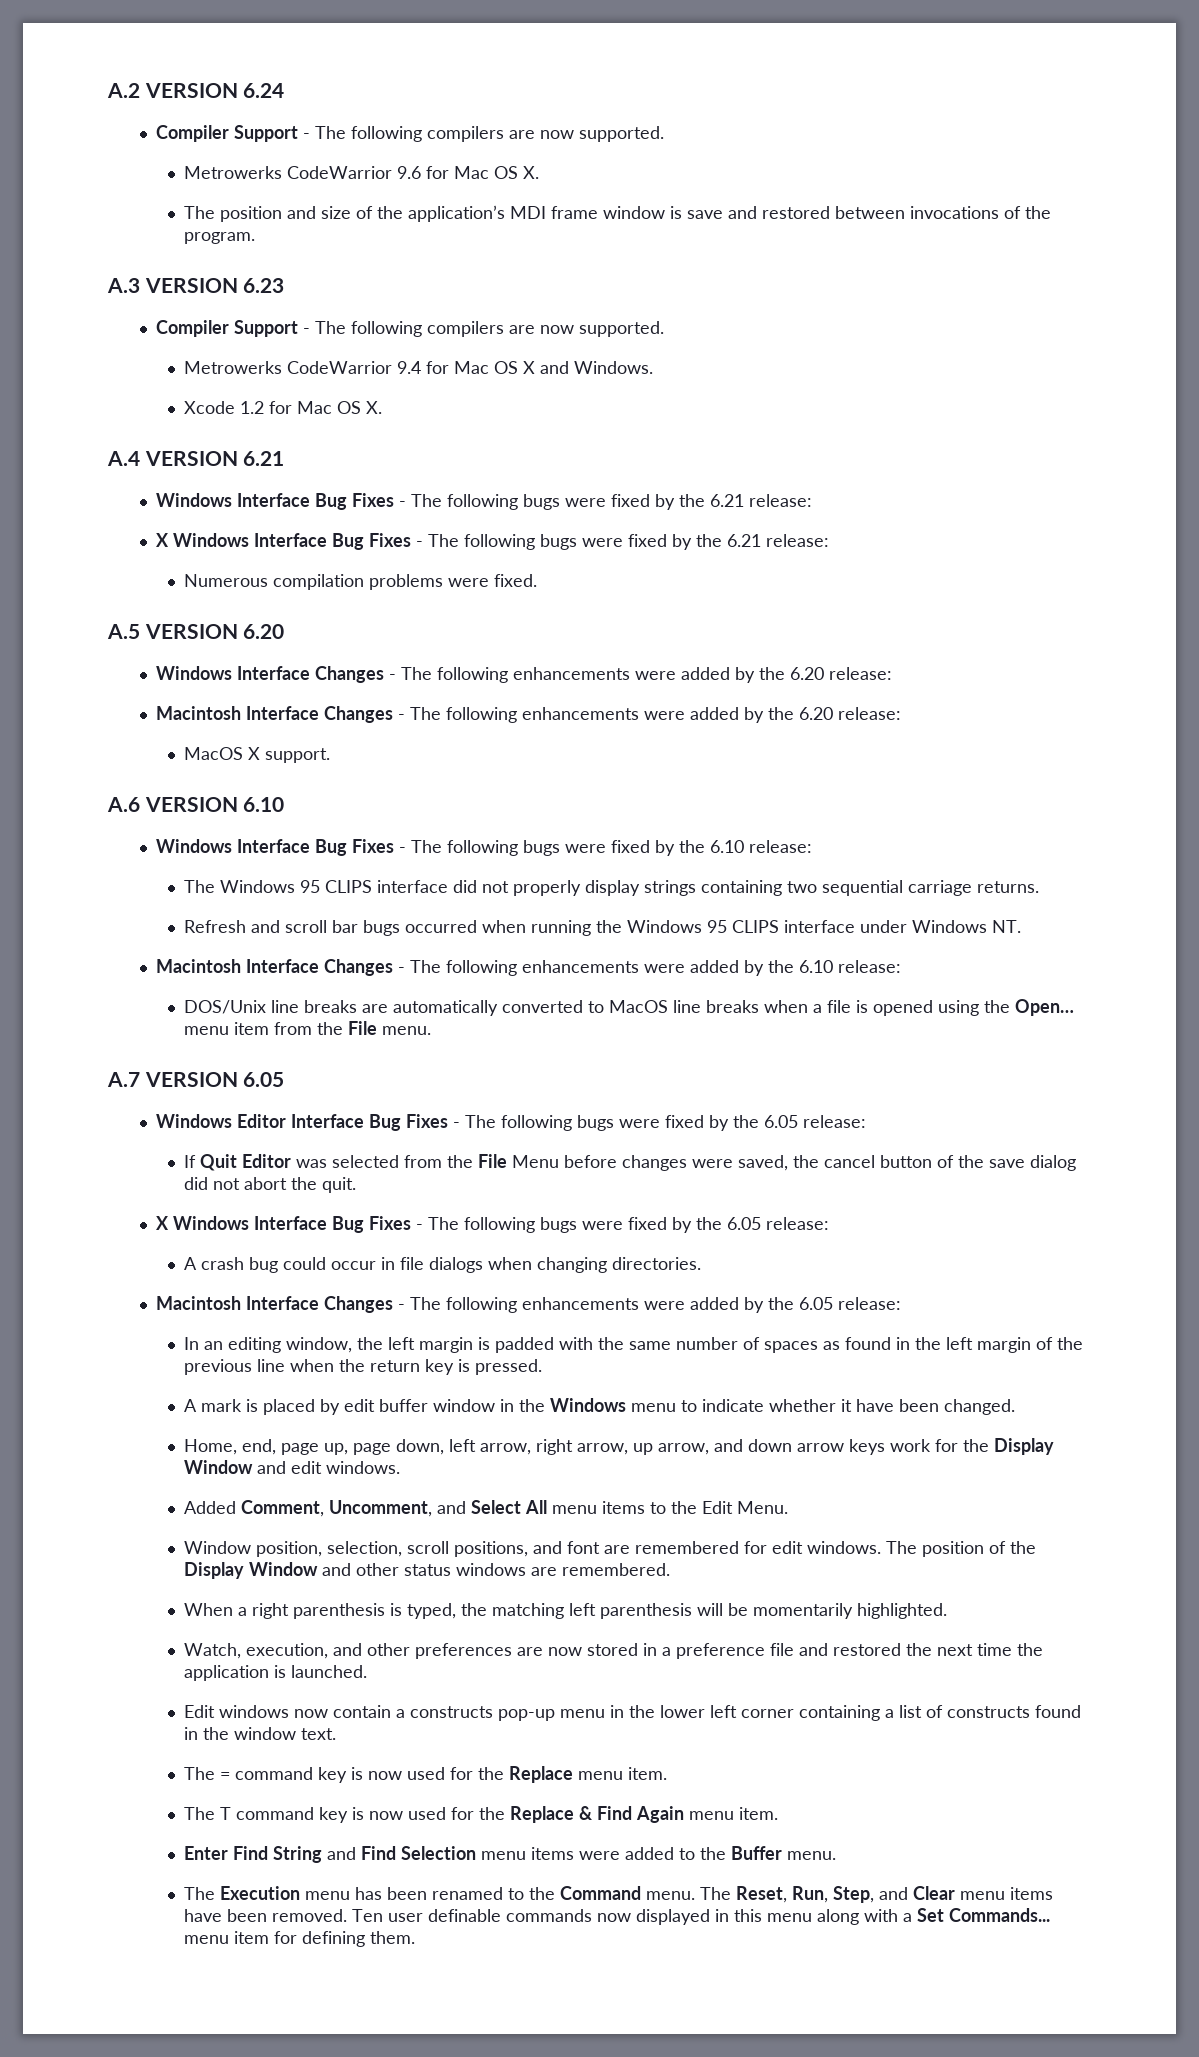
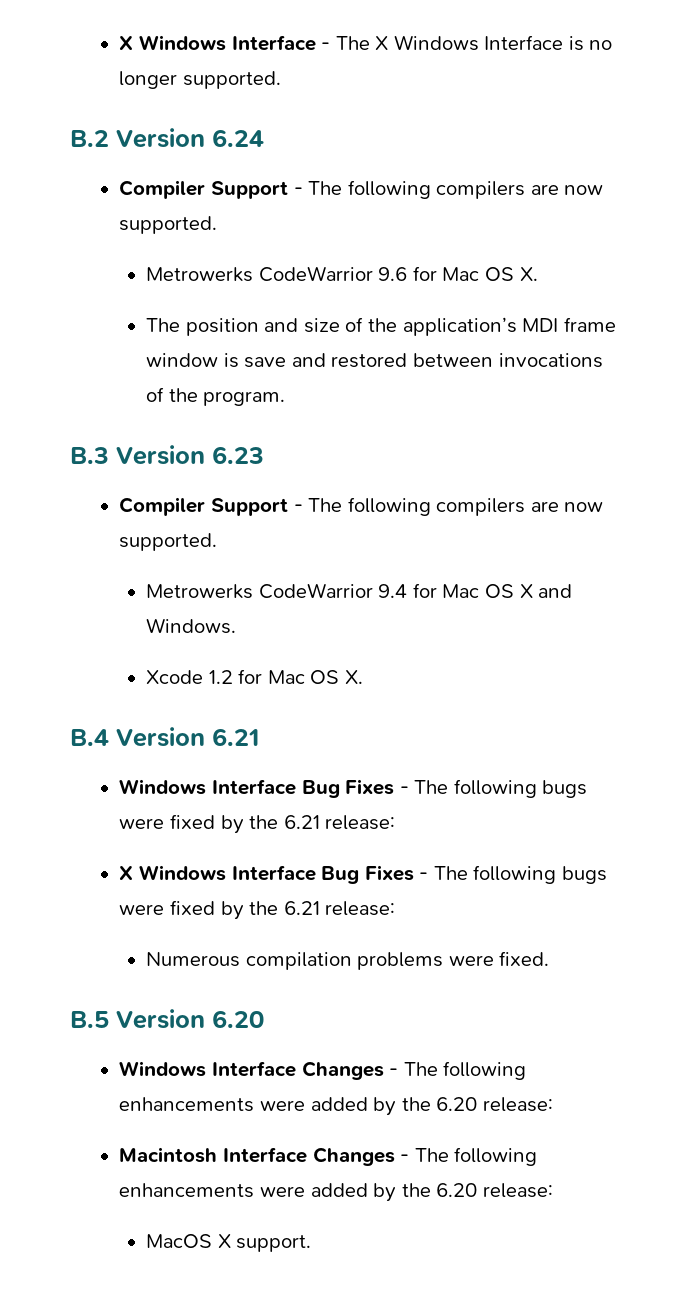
- A.2 VERSION 6.24
+ X Windows Interface - The X Windows Interface is no longer supported.
+ B.2 Version 6.24
- A.3 VERSION 6.23
+ B.3 Version 6.23
- A.4 VERSION 6.21
+ B.4 Version 6.21
- A.5 VERSION 6.20
+ B.5 Version 6.20
- A.6 VERSION 6.10
- Windows Interface Bug Fixes - The following bugs were fixed by the 6.10 release:
- The Windows 95 CLIPS interface did not properly display strings containing two sequential carriage returns.
- Refresh and scroll bar bugs occurred when running the Windows 95 CLIPS interface under Windows NT.
- Macintosh Interface Changes - The following enhancements were added by the 6.10 release:
- DOS/Unix line breaks are automatically converted to MacOS line breaks when a file is opened using the Open… menu item from the File menu.
- A.7 VERSION 6.05
- Windows Editor Interface Bug Fixes - The following bugs were fixed by the 6.05 release:
- If Quit Editor was selected from the File Menu before changes were saved, the cancel button of the save dialog did not abort the quit.
- X Windows Interface Bug Fixes - The following bugs were fixed by the 6.05 release:
- A crash bug could occur in file dialogs when changing directories.
- Macintosh Interface Changes - The following enhancements were added by the 6.05 release:
- In an editing window, the left margin is padded with the same number of spaces as found in the left margin of the previous line when the return key is pressed.
- A mark is placed by edit buffer window in the Windows menu to indicate whether it have been changed.
- Home, end, page up, page down, left arrow, right arrow, up arrow, and down arrow keys work for the Display Window and edit windows.
- Added Comment, Uncomment, and Select All menu items to the Edit Menu.
- Window position, selection, scroll positions, and font are remembered for edit windows. The position of the Display Window and other status windows are remembered.
- When a right parenthesis is typed, the matching left parenthesis will be momentarily highlighted.
- Watch, execution, and other preferences are now stored in a preference file and restored the next time the application is launched.
- Edit windows now contain a constructs pop-up menu in the lower left corner containing a list of constructs found in the window text.
- The = command key is now used for the Replace menu item.
- The T command key is now used for the Replace & Find Again menu item.
- Enter Find String and Find Selection menu items were added to the Buffer menu.
- The Execution menu has been renamed to the Command menu. The Reset, Run, Step, and Clear menu items have been removed. Ten user definable commands now displayed in this menu along with a Set Commands... menu item for defining them.

